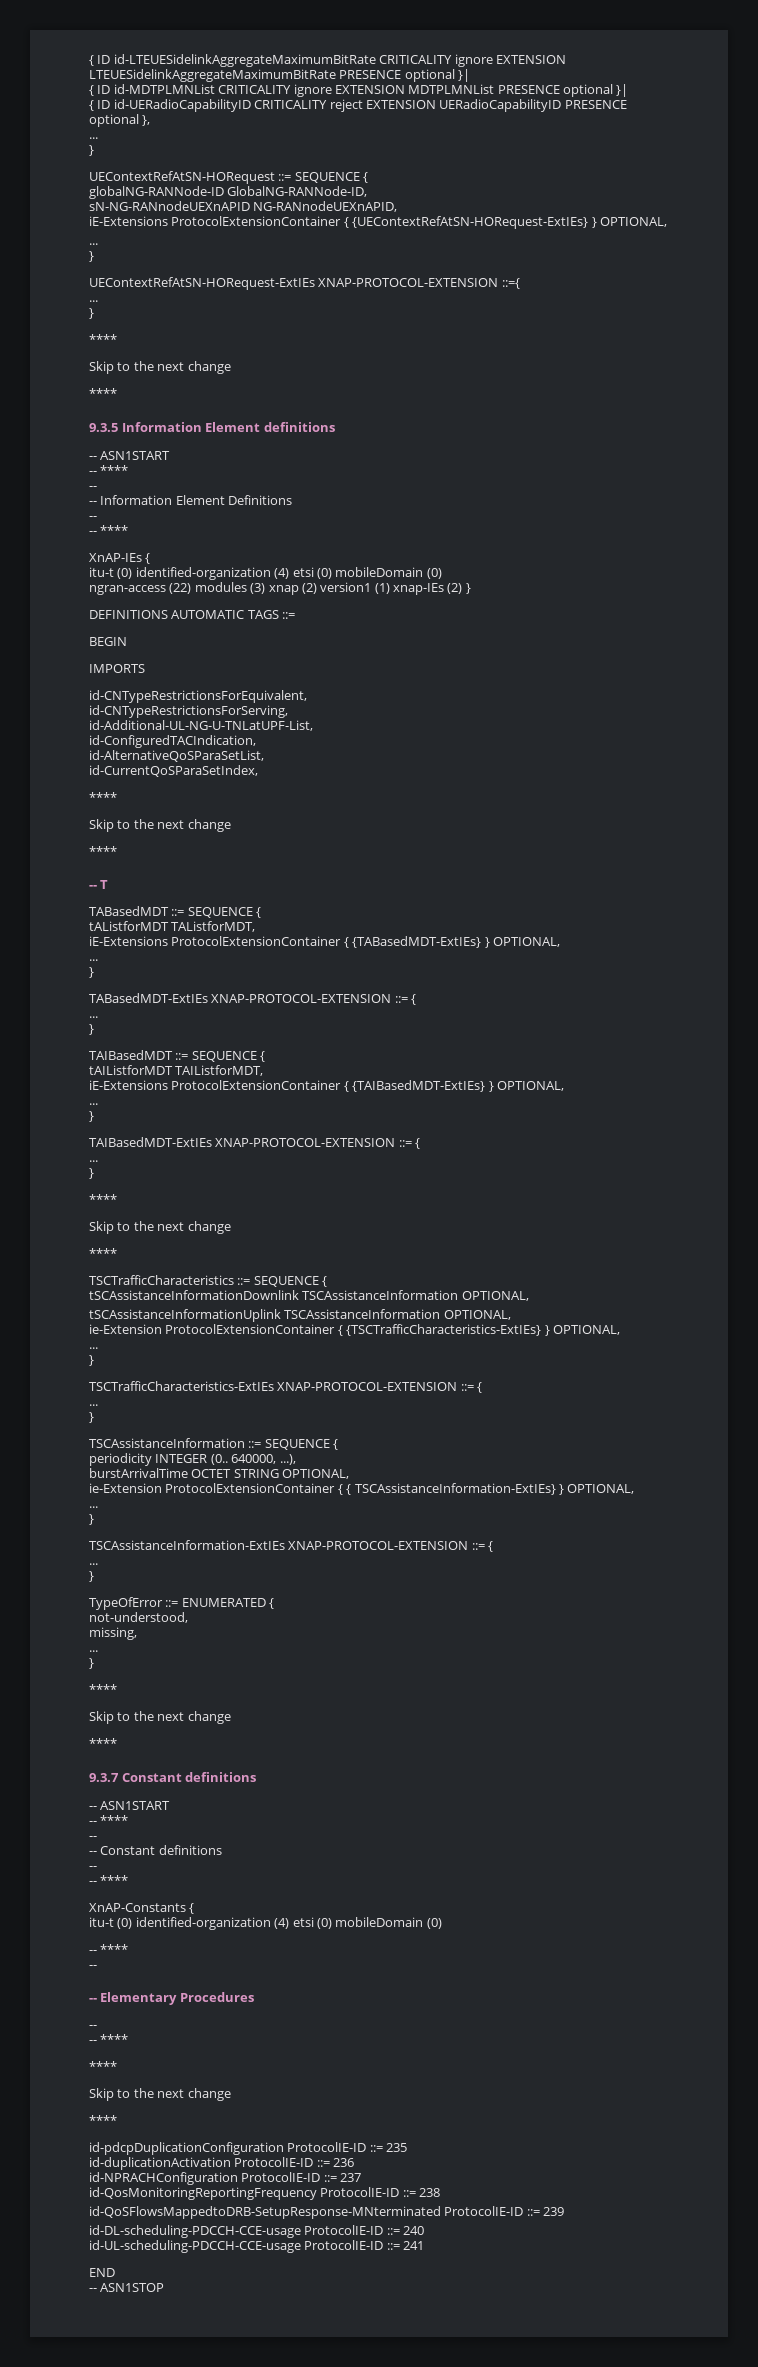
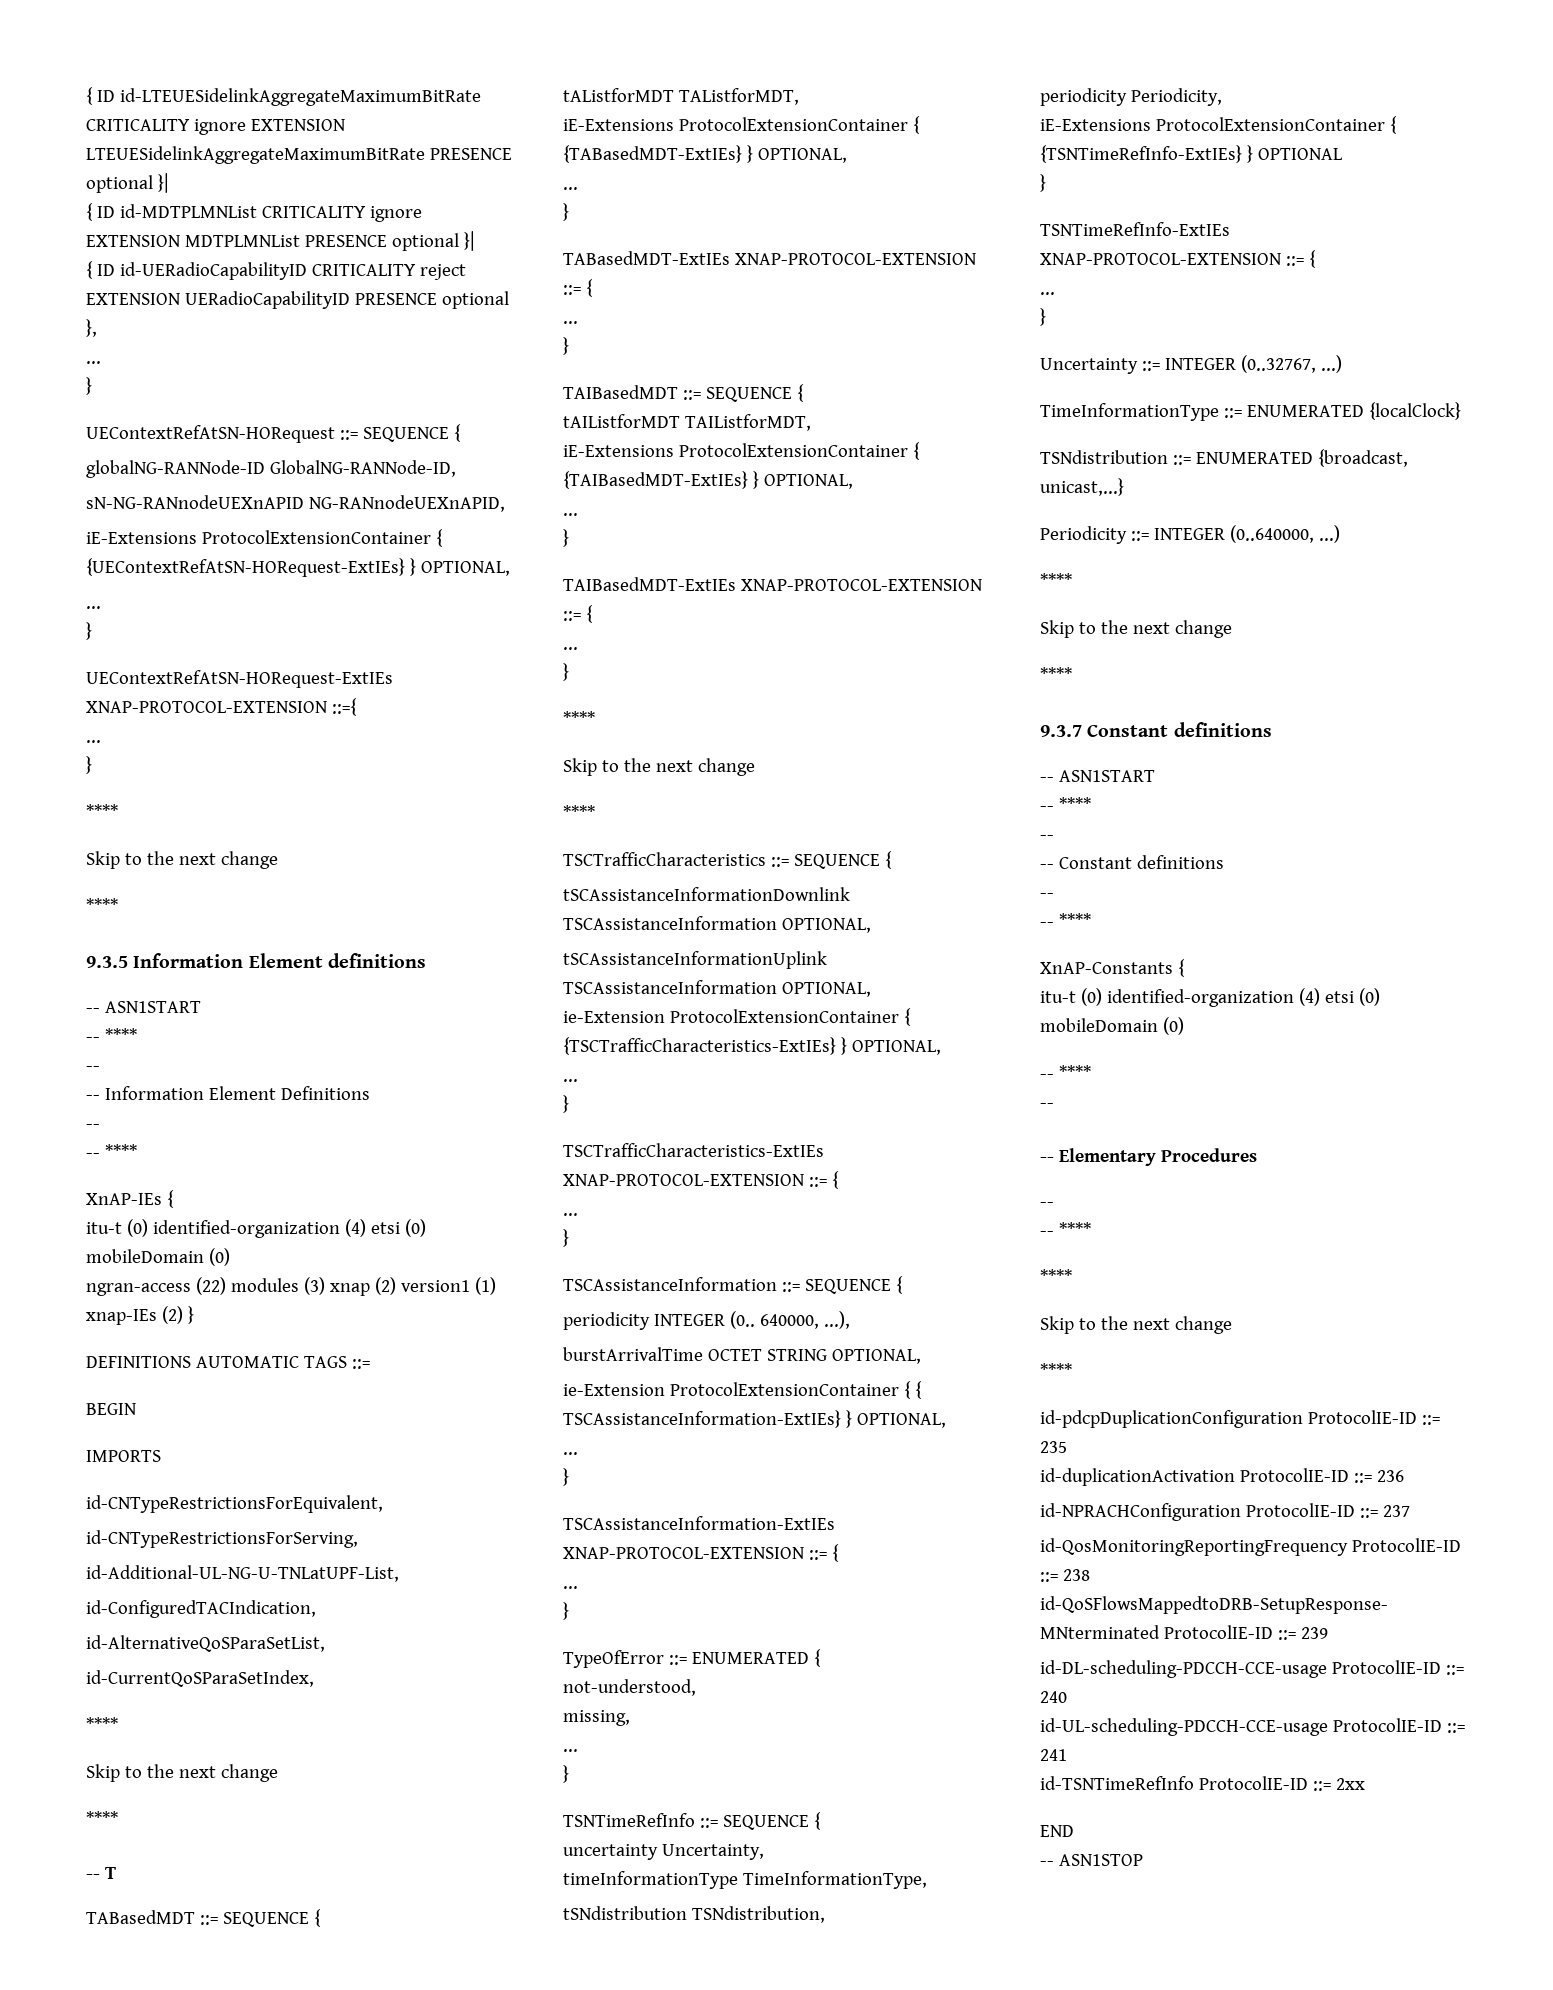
+ TSNTimeRefInfo ::= SEQUENCE {
+ uncertainty Uncertainty,
+ timeInformationType TimeInformationType,
+ tSNdistribution TSNdistribution,
+ periodicity Periodicity,
+ iE-Extensions ProtocolExtensionContainer { {TSNTimeRefInfo-ExtIEs} } OPTIONAL
+ }
+ TSNTimeRefInfo-ExtIEs XNAP-PROTOCOL-EXTENSION ::= {
+ ...
+ }
+ Uncertainty ::= INTEGER (0..32767, ...)
+ TimeInformationType ::= ENUMERATED {localClock}
+ TSNdistribution ::= ENUMERATED {broadcast, unicast,...}
+ Periodicity ::= INTEGER (0..640000, ...)
+ id-TSNTimeRefInfo ProtocolIE-ID ::= 2xx

